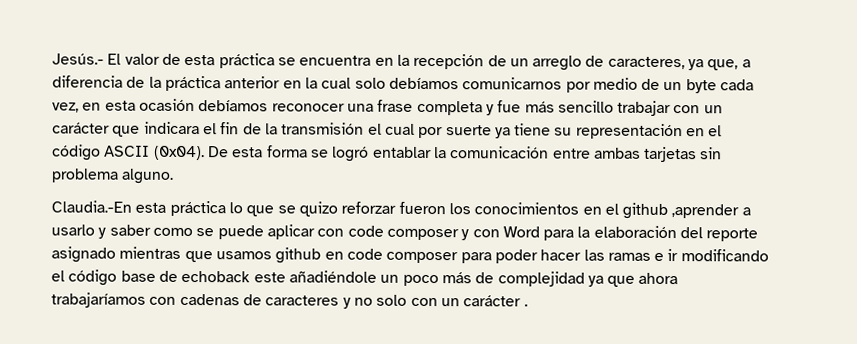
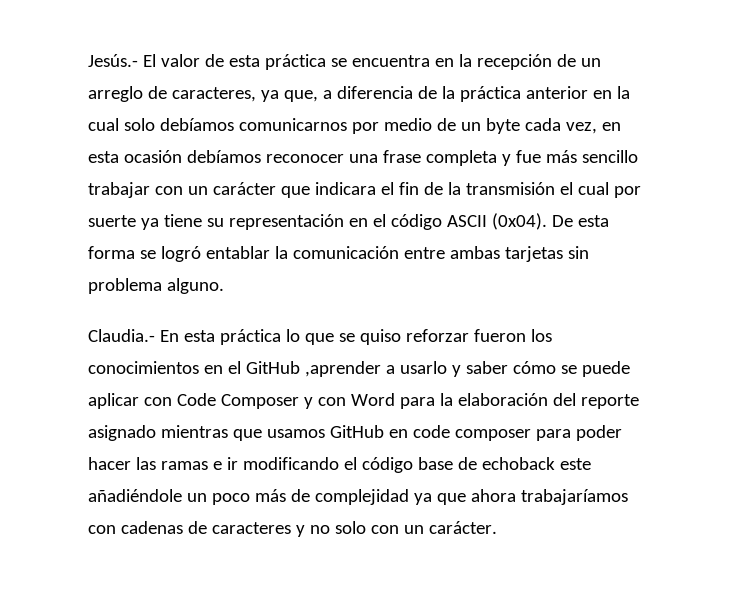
- Claudia.-En esta práctica lo que se quizo reforzar fueron los conocimientos en el github ,aprender a usarlo y saber como se puede aplicar con code composer y con Word para la elaboración del reporte asignado mientras que usamos github en code composer para poder hacer las ramas e ir modificando el código base de echoback este añadiéndole un poco más de complejidad ya que ahora trabajaríamos con cadenas de caracteres y no solo con un carácter .
+ Claudia.- En esta práctica lo que se quiso reforzar fueron los conocimientos en el GitHub ,aprender a usarlo y saber cómo se puede aplicar con Code Composer y con Word para la elaboración del reporte asignado mientras que usamos GitHub en code composer para poder hacer las ramas e ir modificando el código base de echoback este añadiéndole un poco más de complejidad ya que ahora trabajaríamos con cadenas de caracteres y no solo con un carácter.

